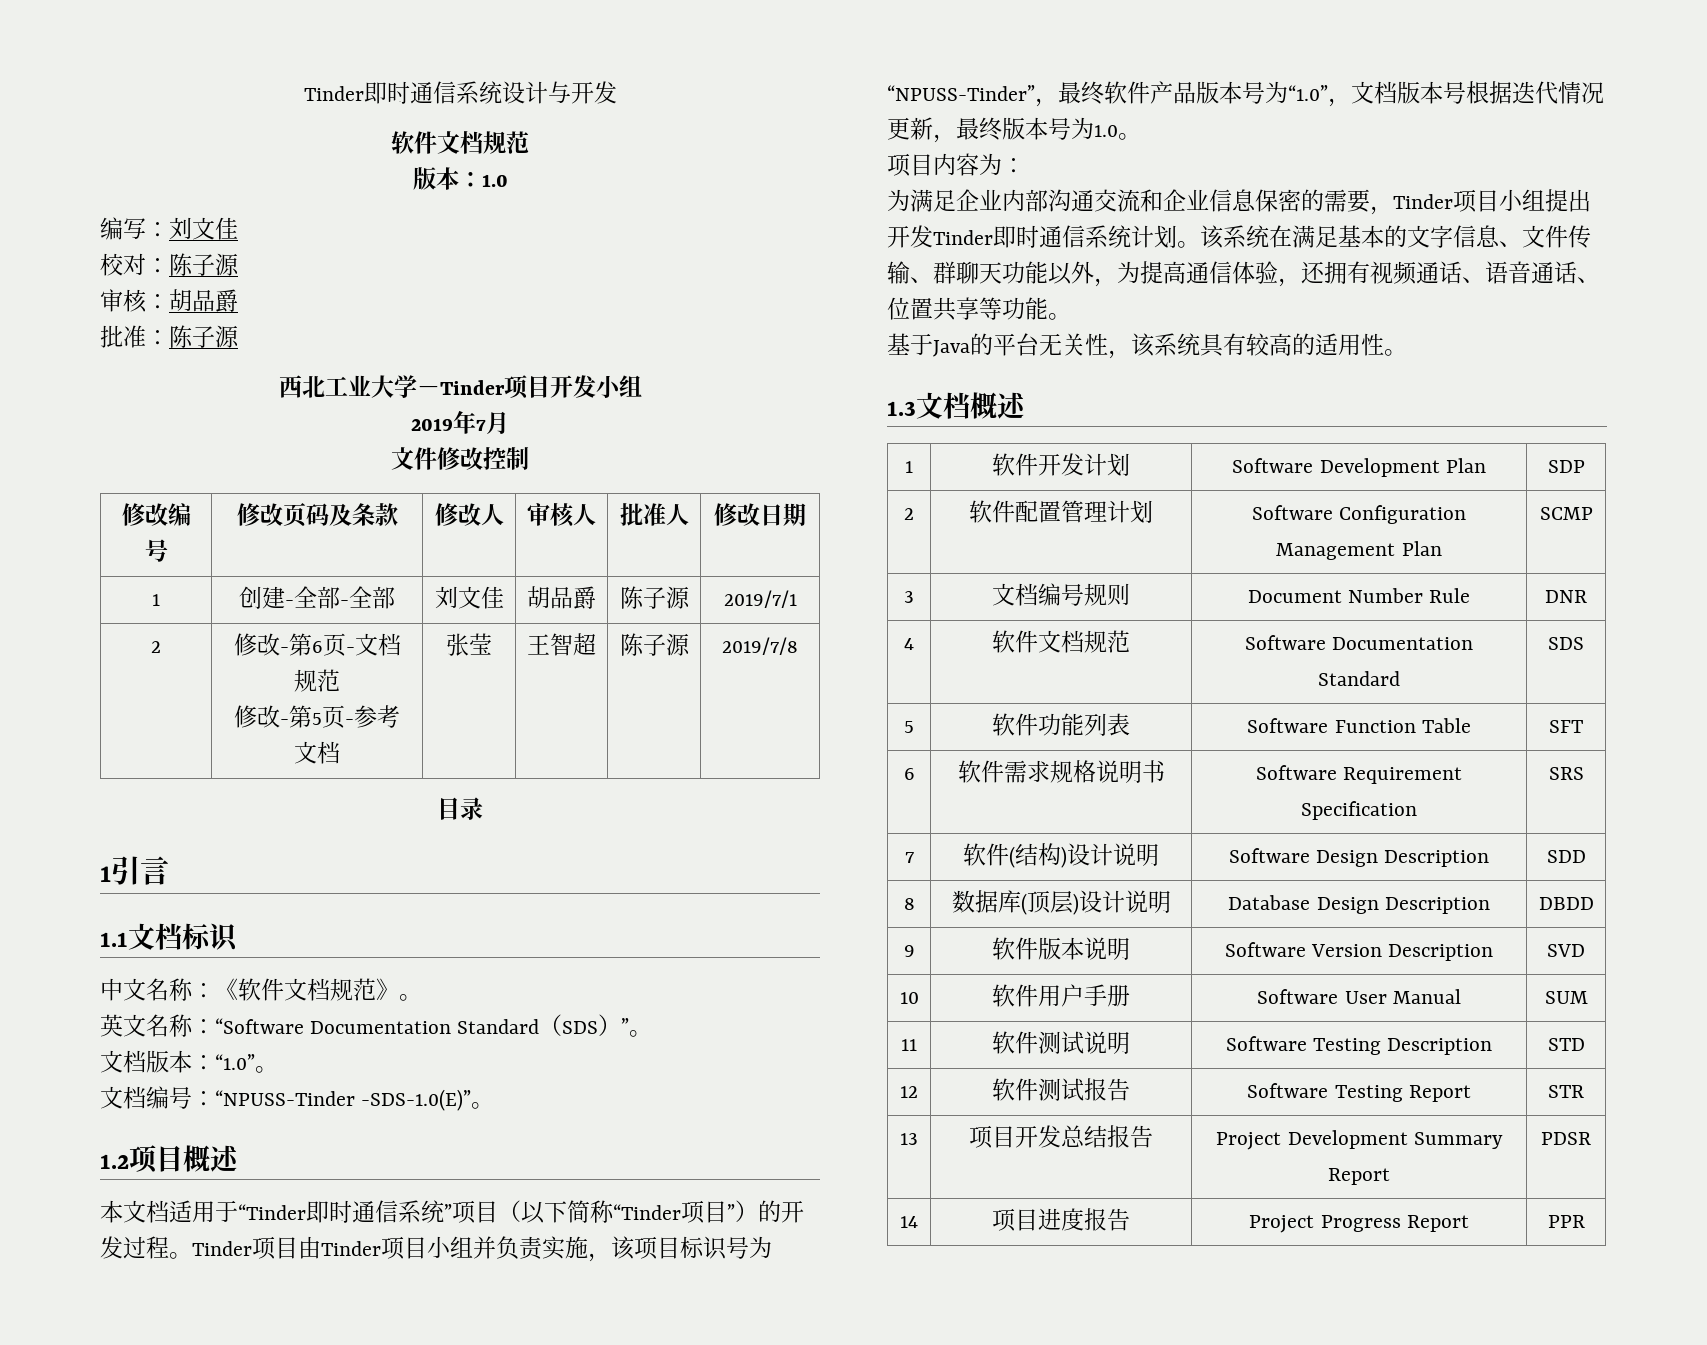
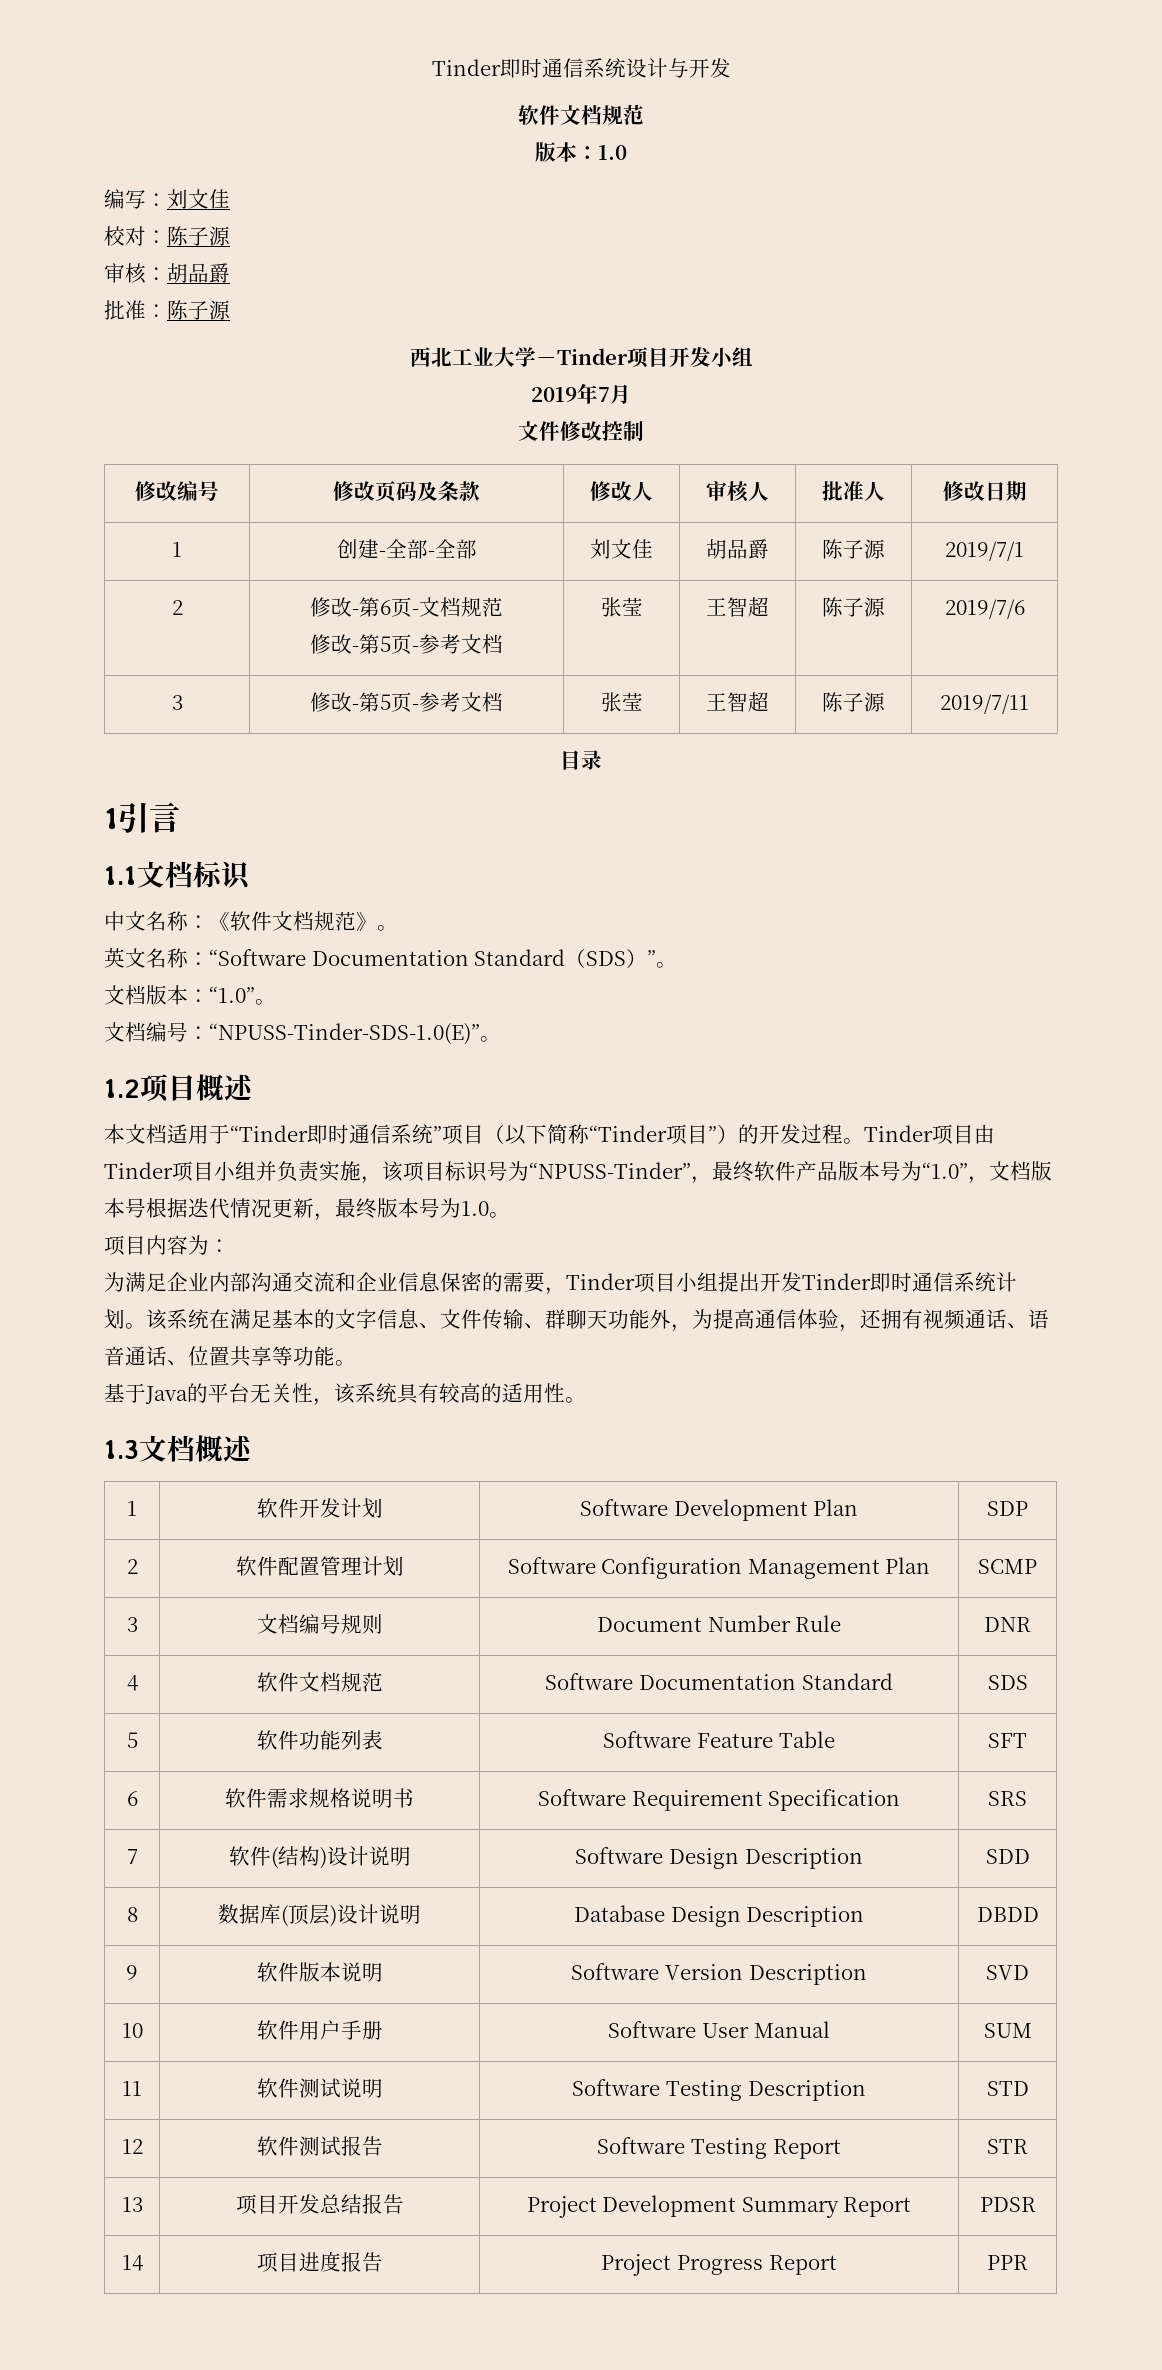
  2 | 修改-第6页-文档规范
- 修改-第5页-参考文档 | 张莹 | 王智超 | 陈子源 | 2019/7/8
+ 修改-第5页-参考文档 | 张莹 | 王智超 | 陈子源 | 2019/7/6
+ 3 | 修改-第5页-参考文档 | 张莹 | 王智超 | 陈子源 | 2019/7/11
- 文档编号：“NPUSS-Tinder -SDS-1.0(E)”。
+ 文档编号：“NPUSS-Tinder-SDS-1.0(E)”。
- 该系统在满足基本的文字信息、文件传输、群聊天功能以外，为提高通信体验，还拥有视频通话、语音通话、位置共享等功能。
+ 该系统在满足基本的文字信息、文件传输、群聊天功能外，为提高通信体验，还拥有视频通话、语音通话、位置共享等功能。
- 5 | 软件功能列表 | Software Function Table | SFT
+ 5 | 软件功能列表 | Software Feature Table | SFT

